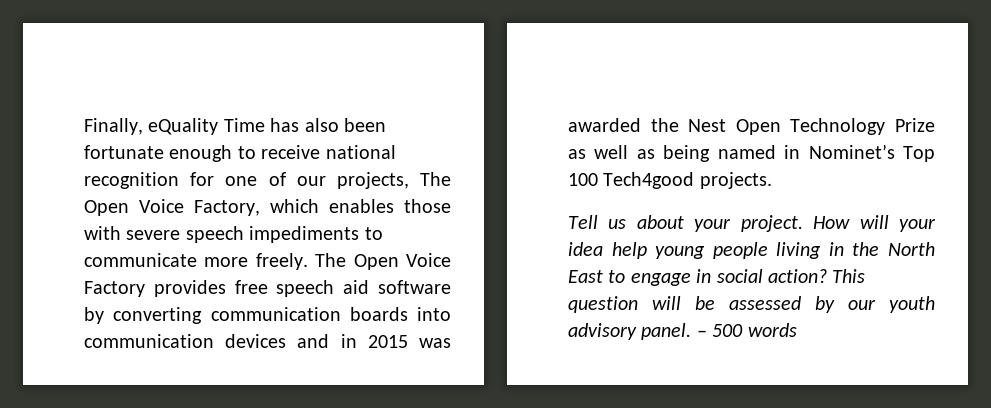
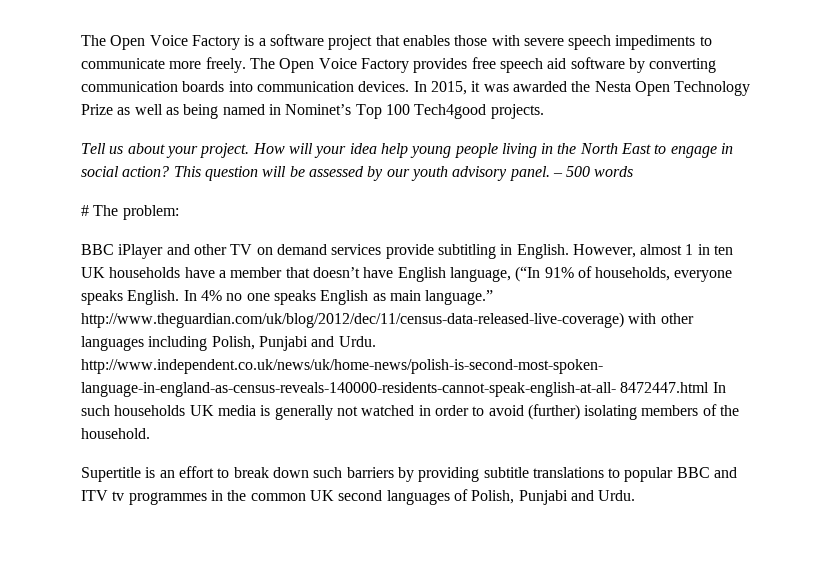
- Finally, eQuality Time has also been fortunate enough to receive national recognition for one of our projects, The Open Voice Factory, which enables those with severe speech impediments to communicate more freely.
+ The Open Voice Factory is a software project that enables those with severe speech impediments to communicate more freely.
- The Open Voice Factory provides free speech aid software by converting communication boards into communication devices and in 2015 was awarded the Nest Open Technology Prize as well as being named in Nominet’s Top 100 Tech4good projects.
+ The Open Voice Factory provides free speech aid software by converting communication boards into communication devices. In 2015, it was awarded the Nesta Open Technology Prize as well as being named in Nominet’s Top 100 Tech4good projects.
+ # The problem:
+ BBC iPlayer and other TV on demand services provide subtitling in English. However, almost 1 in ten UK households have a member that doesn’t have English language, (“In 91% of households, everyone speaks English. In 4% no one speaks English as main language.” http://www.theguardian.com/uk/blog/2012/dec/11/census-data-released-live-coverage) with other languages including Polish, Punjabi and Urdu. http://www.independent.co.uk/news/uk/home-news/polish-is-second-most-spoken- language-in-england-as-census-reveals-140000-residents-cannot-speak-english-at-all- 8472447.html In such households UK media is generally not watched in order to avoid (further) isolating members of the household.
+ Supertitle is an effort to break down such barriers by providing subtitle translations to popular BBC and ITV tv programmes in the common UK second languages of Polish, Punjabi and Urdu.

